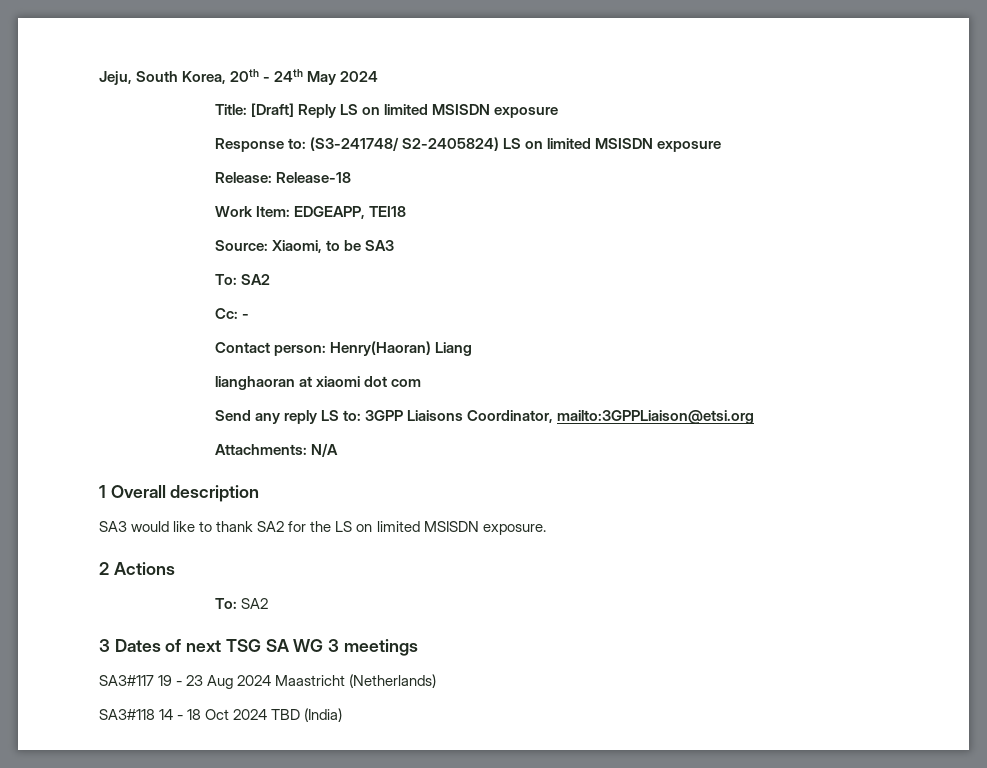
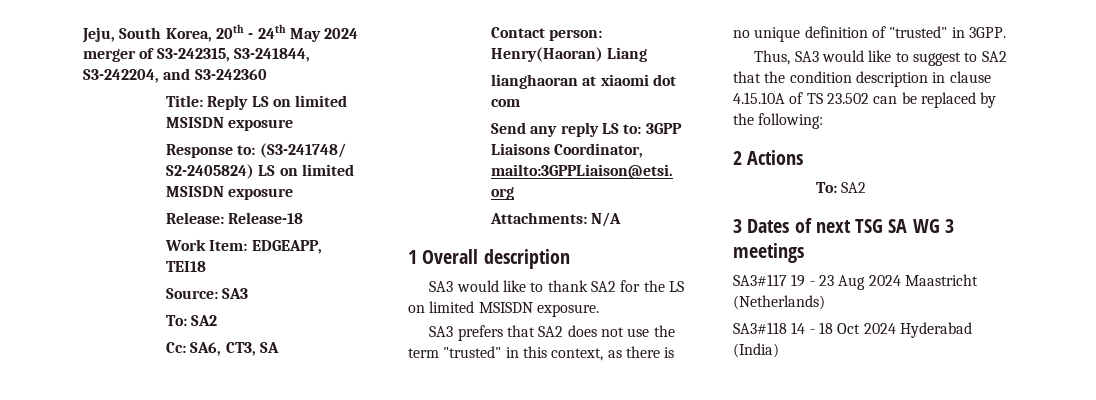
- Jeju, South Korea, 20th - 24th May 2024
+ Jeju, South Korea, 20th - 24th May 2024 merger of S3-242315, S3-241844, S3-242204, and S3-242360
- Title: [Draft] Reply LS on limited MSISDN exposure
+ Title: Reply LS on limited MSISDN exposure
- Source: Xiaomi, to be SA3
+ Source: SA3
- Cc: -
+ Cc: SA6, CT3, SA
+ SA3 prefers that SA2 does not use the term "trusted" in this context, as there is no unique definition of "trusted" in 3GPP.
+ Thus, SA3 would like to suggest to SA2 that the condition description in clause 4.15.10A of TS 23.502 can be replaced by the following:
- SA3#118 14 - 18 Oct 2024 TBD (India)
+ SA3#118 14 - 18 Oct 2024 Hyderabad (India)

